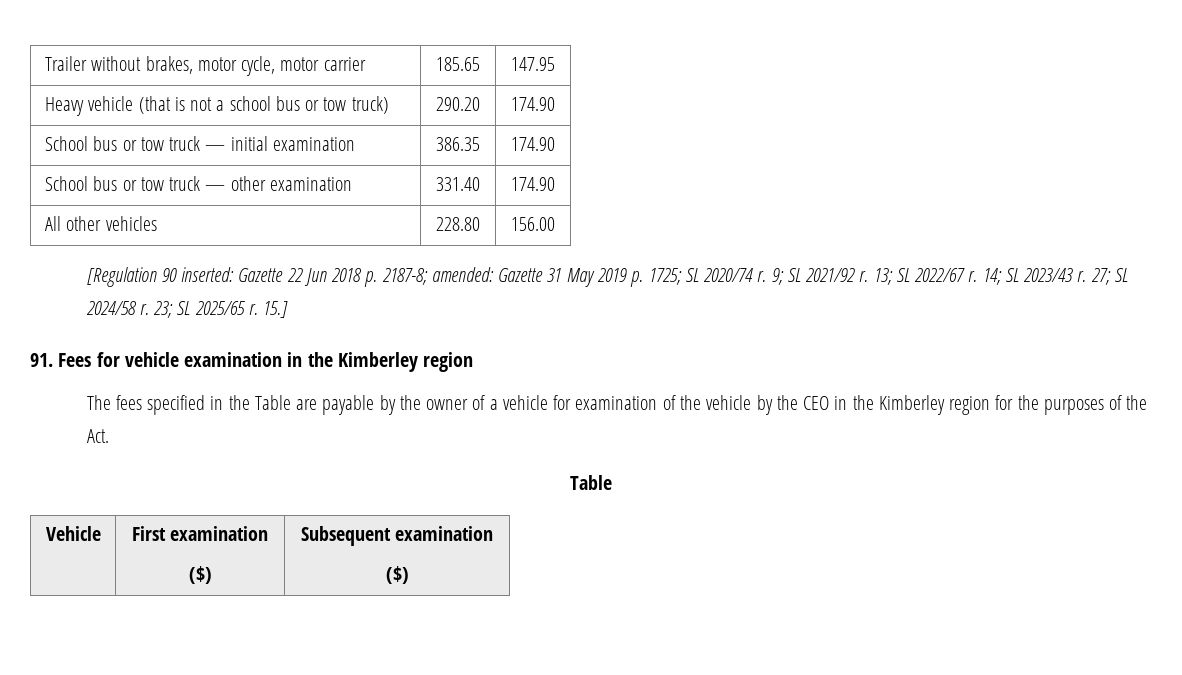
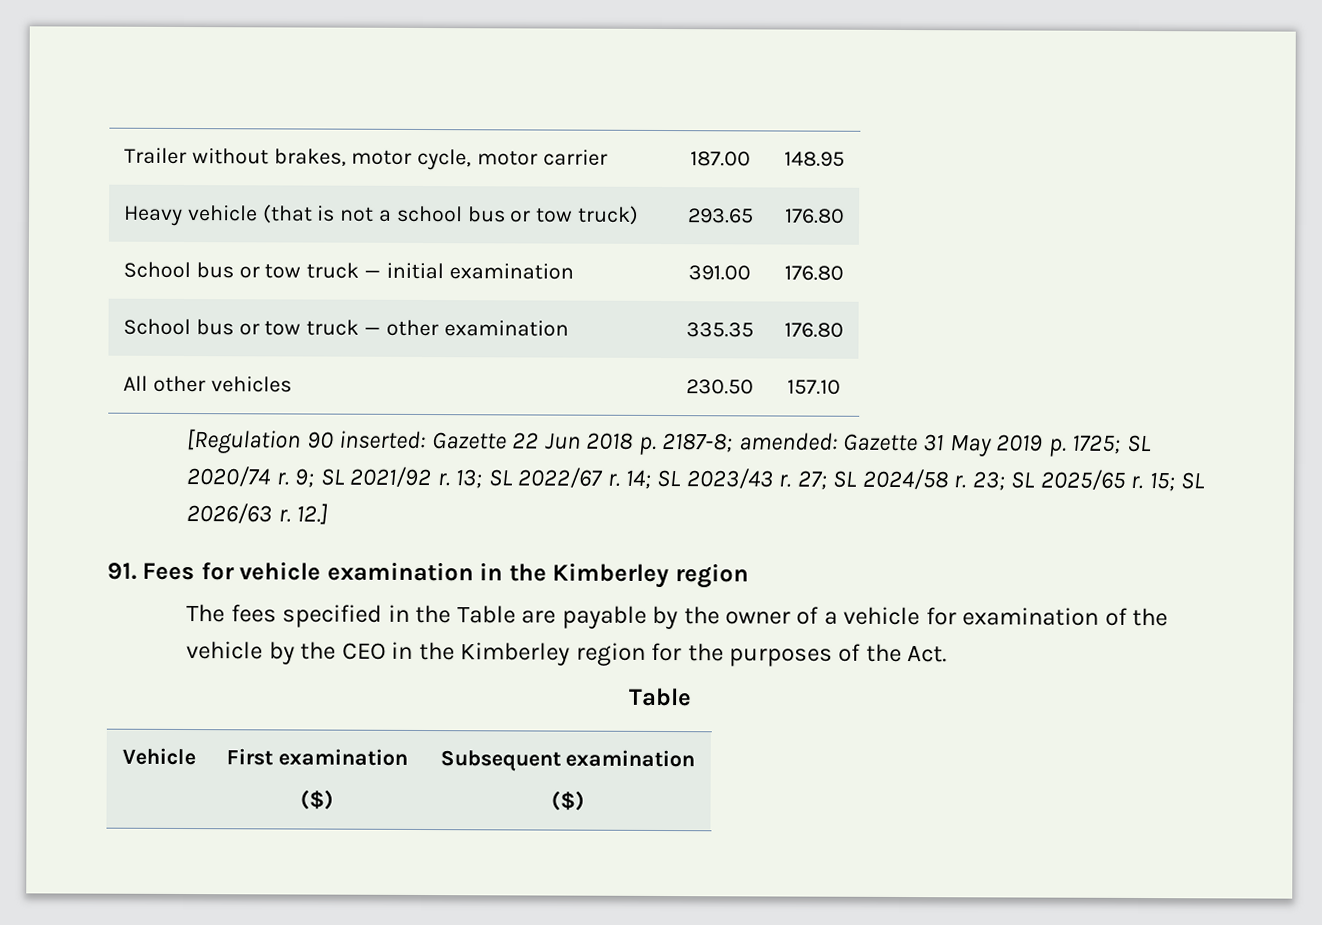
- Trailer without brakes, motor cycle, motor carrier | 185.65 | 147.95
+ Trailer without brakes, motor cycle, motor carrier | 187.00 | 148.95
- Heavy vehicle (that is not a school bus or tow truck) | 290.20 | 174.90
+ Heavy vehicle (that is not a school bus or tow truck) | 293.65 | 176.80
- School bus or tow truck — initial examination | 386.35 | 174.90
+ School bus or tow truck — initial examination | 391.00 | 176.80
- School bus or tow truck — other examination | 331.40 | 174.90
+ School bus or tow truck — other examination | 335.35 | 176.80
- All other vehicles | 228.80 | 156.00
+ All other vehicles | 230.50 | 157.10
- 15.]
+ 15; SL 2026/63 r. 12.]

